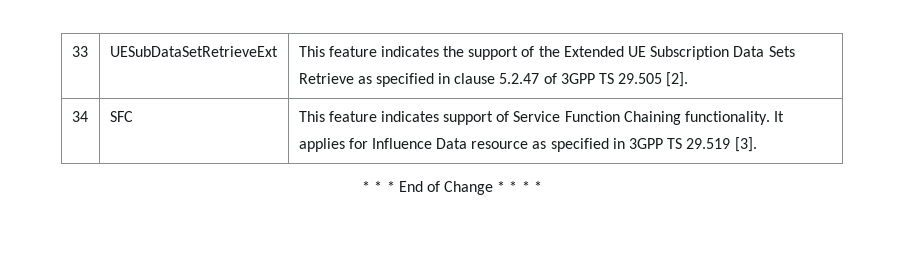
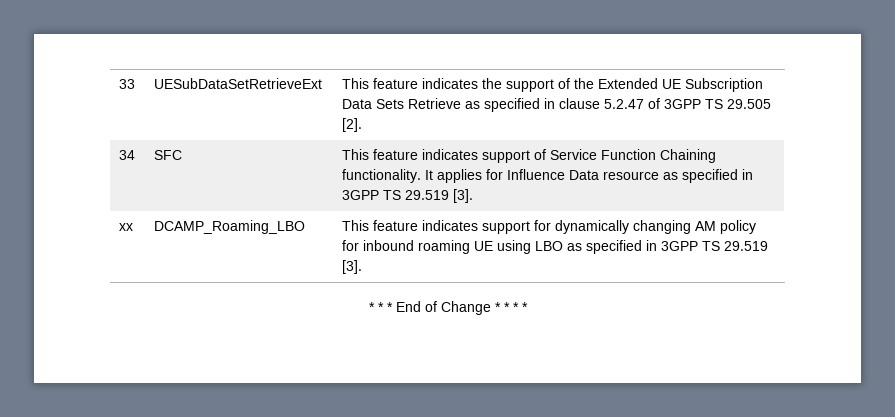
+ xx | DCAMP_Roaming_LBO | This feature indicates support for dynamically changing AM policy for inbound roaming UE using LBO as specified in 3GPP TS 29.519 [3].

